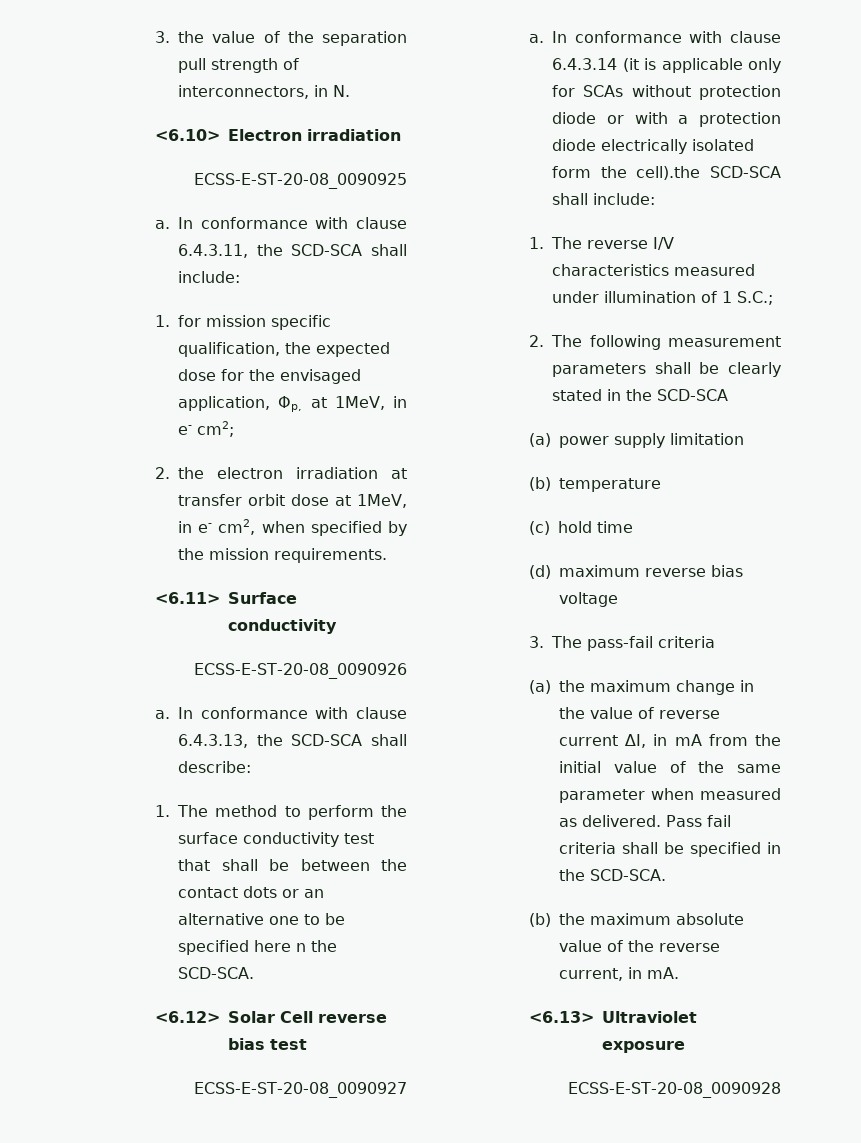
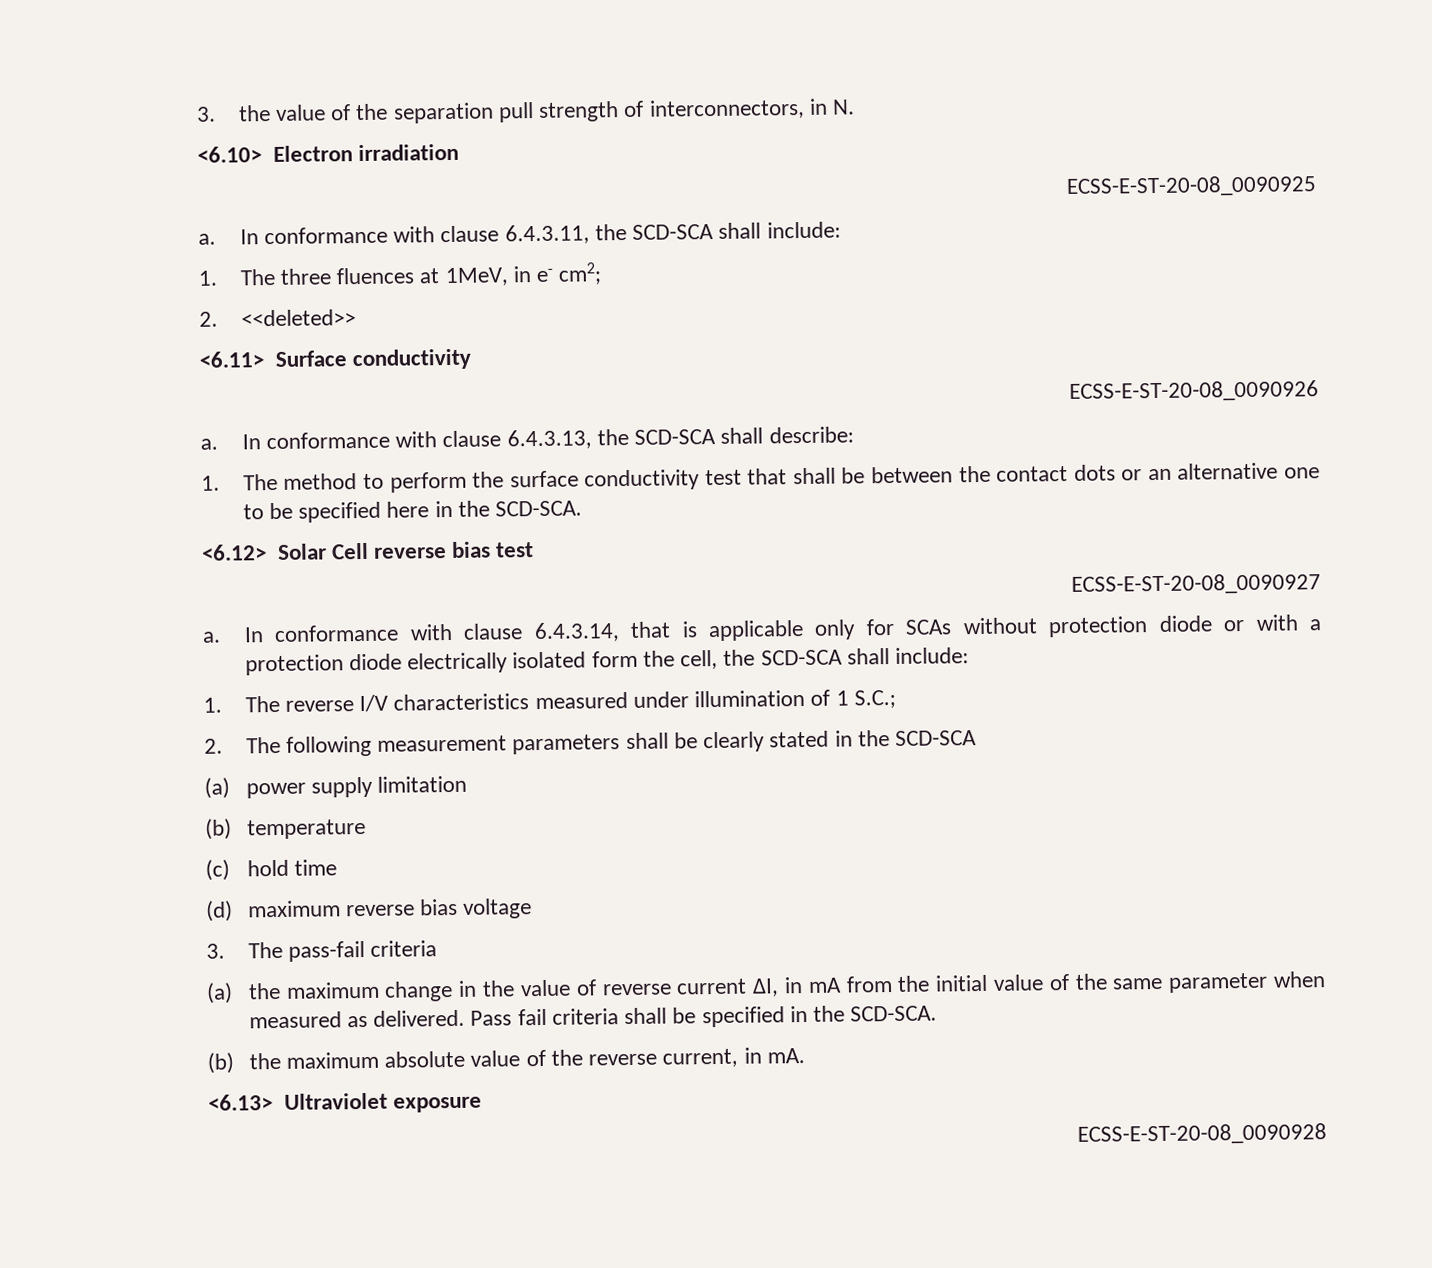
- 1. for mission specific qualification, the expected dose for the envisaged application, Φp, at 1MeV, in e- cm2;
+ 1. The three fluences at 1MeV, in e- cm2;
- 2. the electron irradiation at transfer orbit dose at 1MeV, in e- cm2, when specified by the mission requirements.
+ 2. <<deleted>>
- 1. The method to perform the surface conductivity test that shall be between the contact dots or an alternative one to be specified here n the SCD-SCA.
+ 1. The method to perform the surface conductivity test that shall be between the contact dots or an alternative one to be specified here in the SCD-SCA.
- In conformance with clause 6.4.3.14 (it is applicable only for SCAs without protection diode or with a protection diode electrically isolated form the cell).the SCD-SCA shall include:
+ In conformance with clause 6.4.3.14, that is applicable only for SCAs without protection diode or with a protection diode electrically isolated form the cell, the SCD-SCA shall include:

